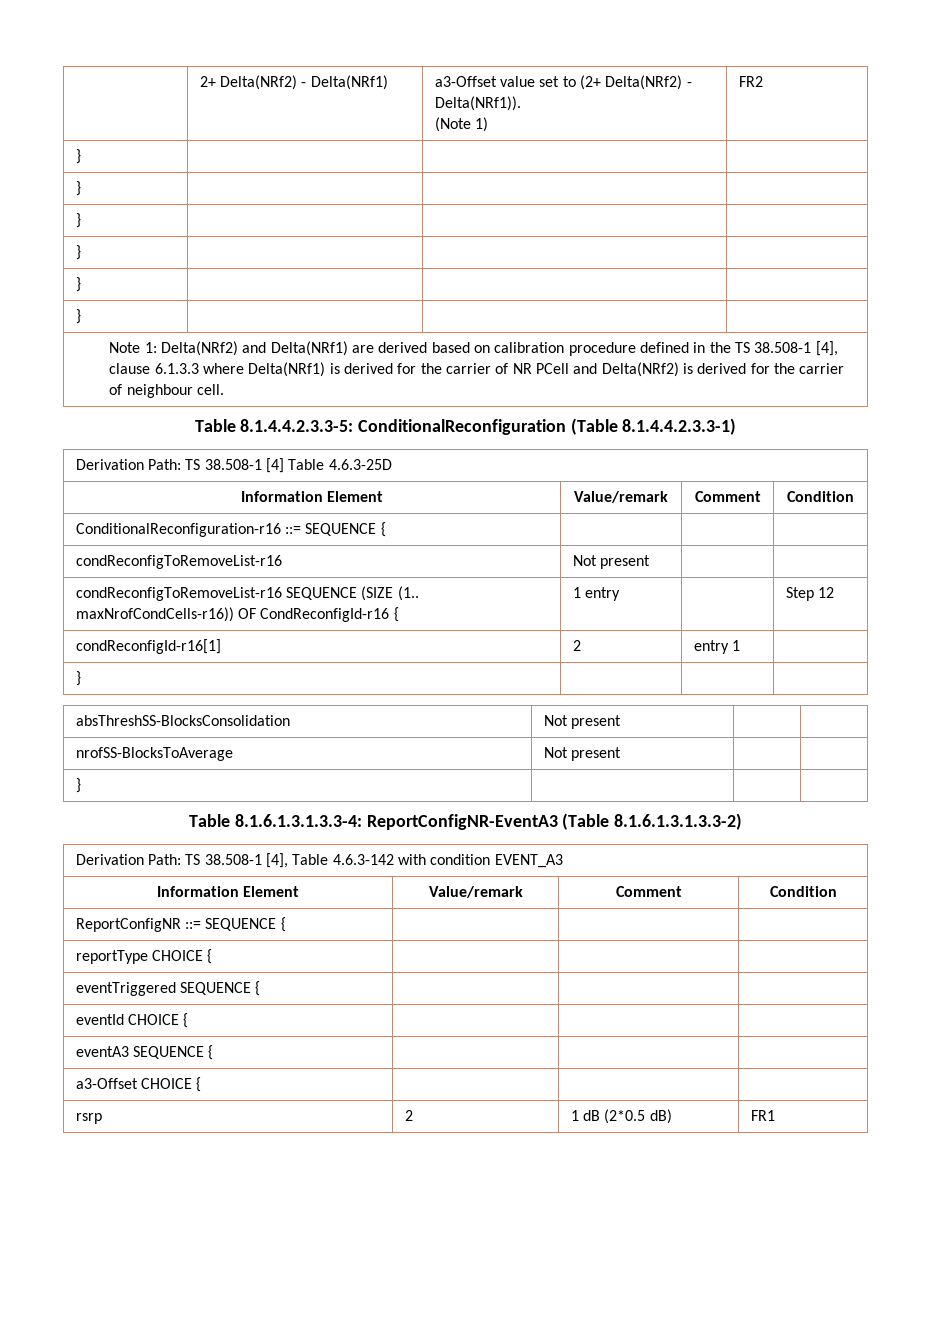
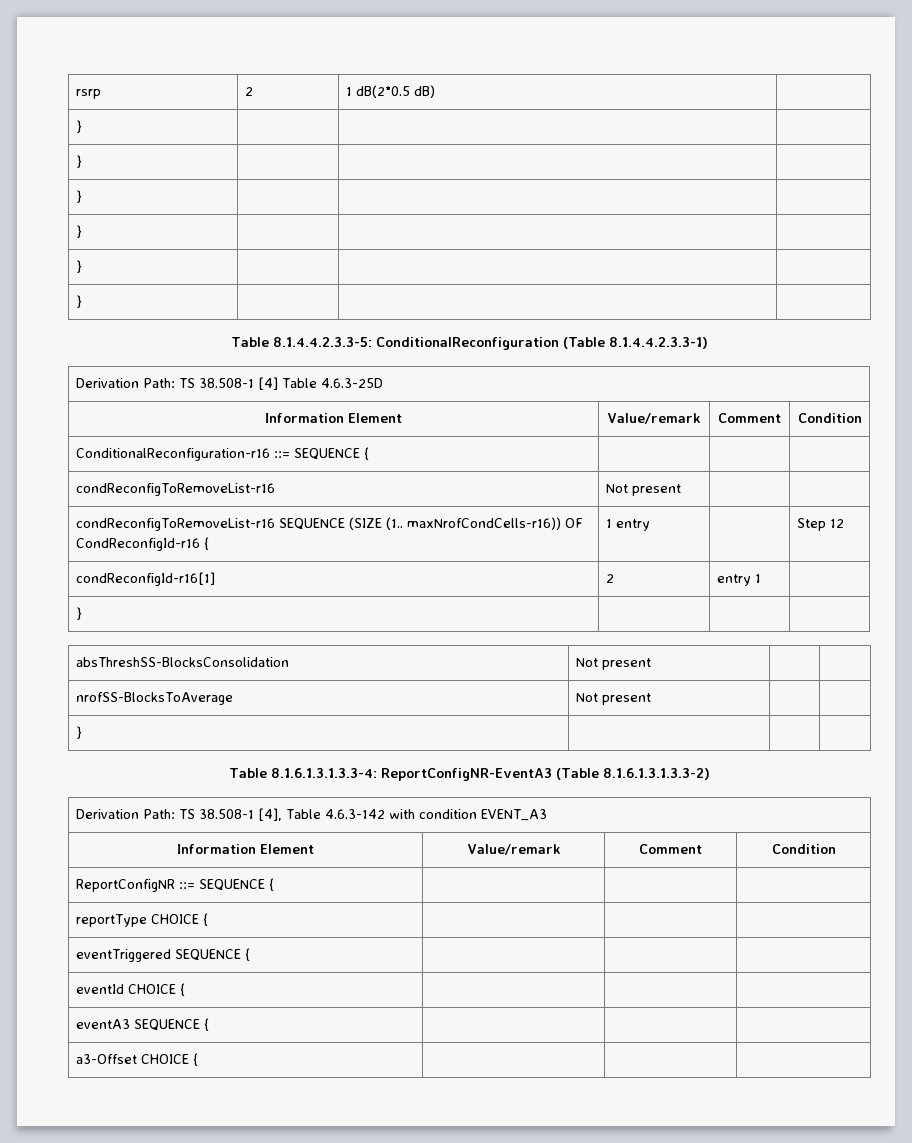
- | 2+ Delta(NRf2) - Delta(NRf1) | a3-Offset value set to (2+ Delta(NRf2) - Delta(NRf1)).
- (Note 1) | FR2
+ rsrp | 2 | 1 dB(2*0.5 dB) |
- Note 1: Delta(NRf2) and Delta(NRf1) are derived based on calibration procedure defined in the TS 38.508-1 [4], clause 6.1.3.3 where Delta(NRf1) is derived for the carrier of NR PCell and Delta(NRf2) is derived for the carrier of neighbour cell.
- rsrp | 2 | 1 dB (2*0.5 dB) | FR1

